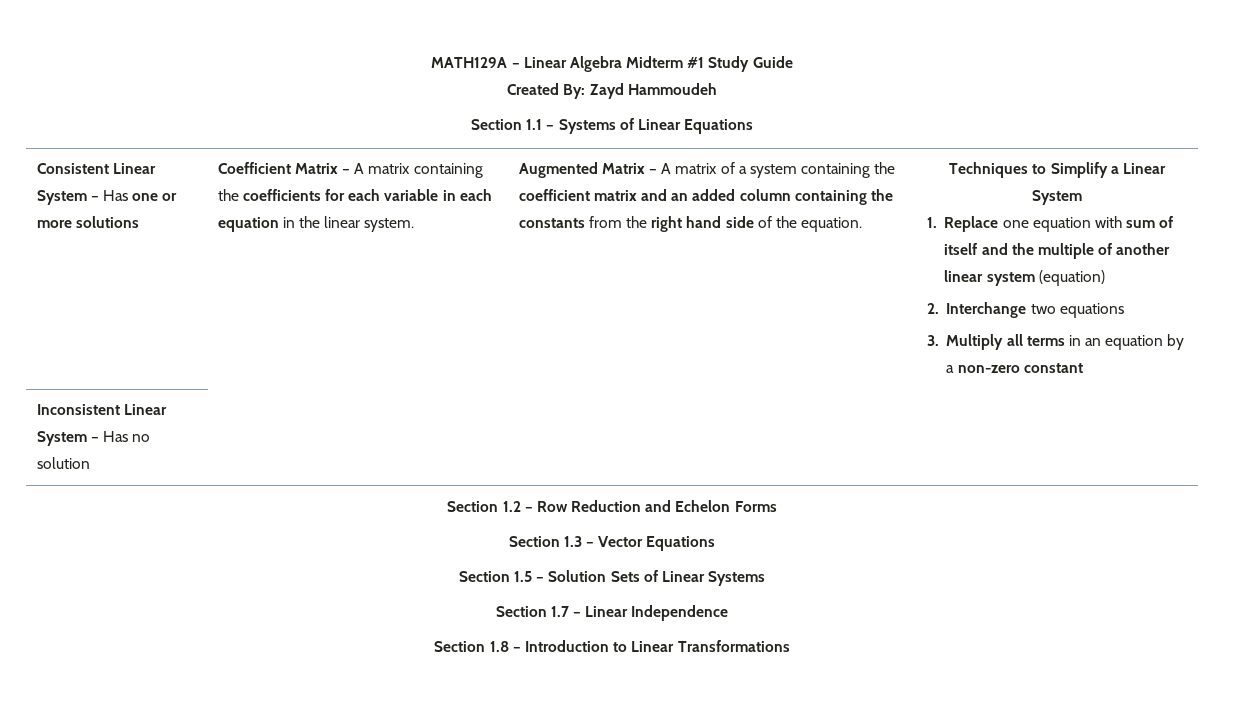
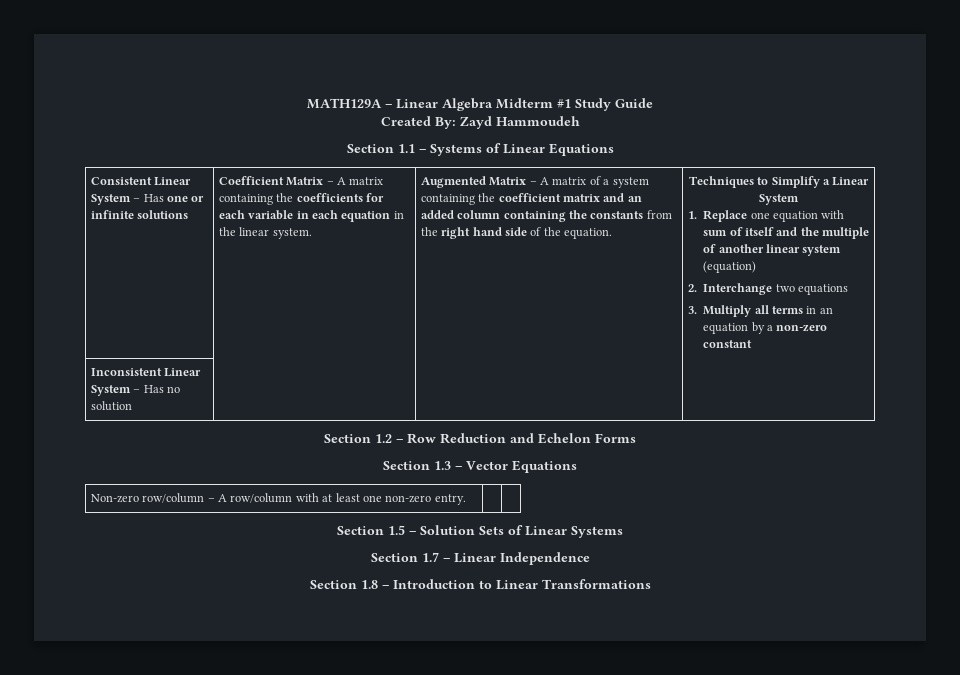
- Consistent Linear System – Has one or more solutions
+ Consistent Linear System – Has one or infinite solutions
+ Non-zero row/column – A row/column with at least one non-zero entry. | |

